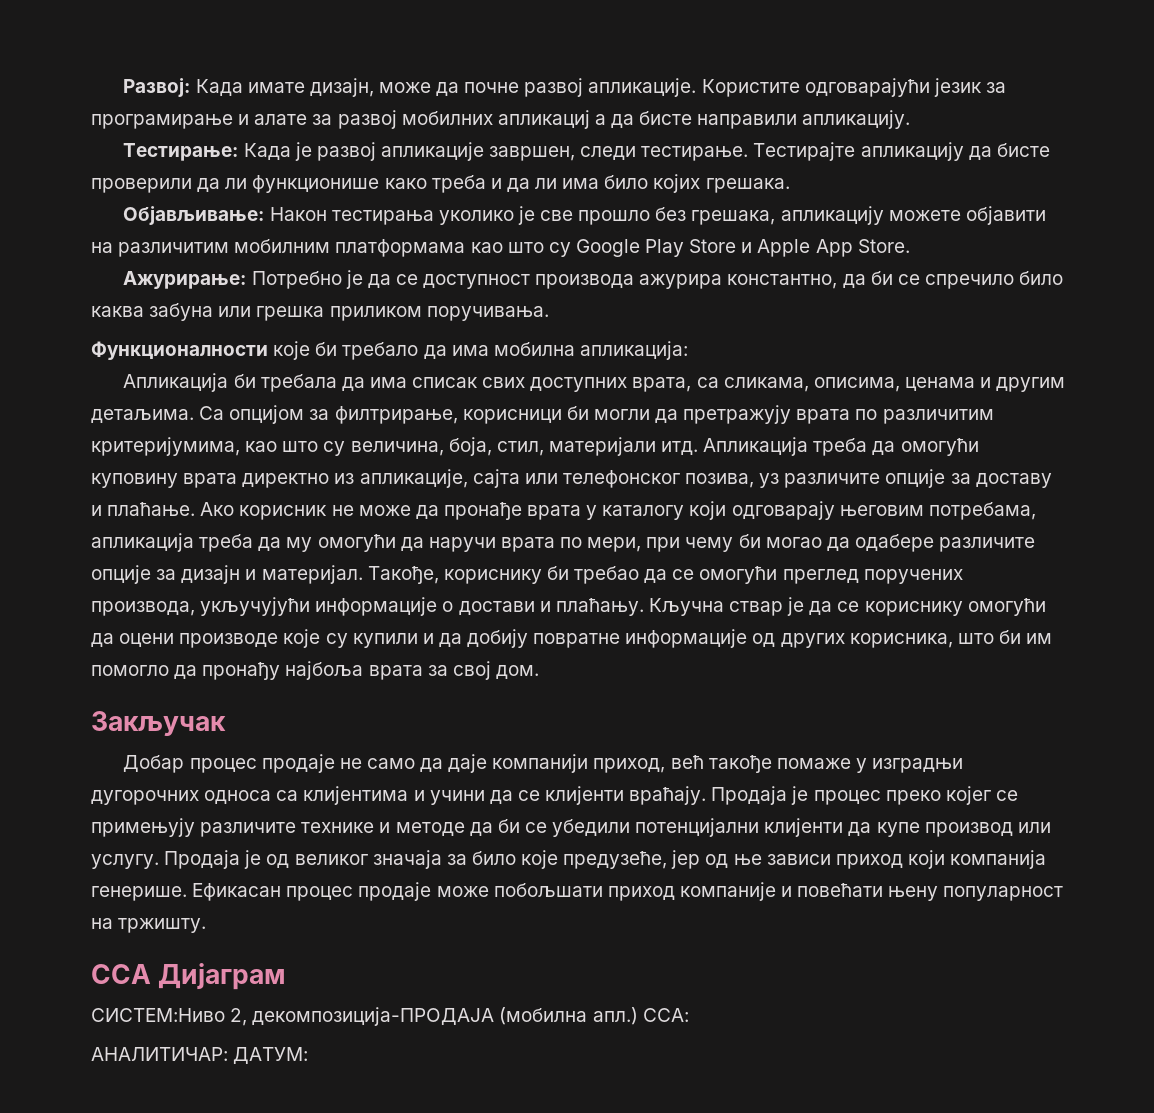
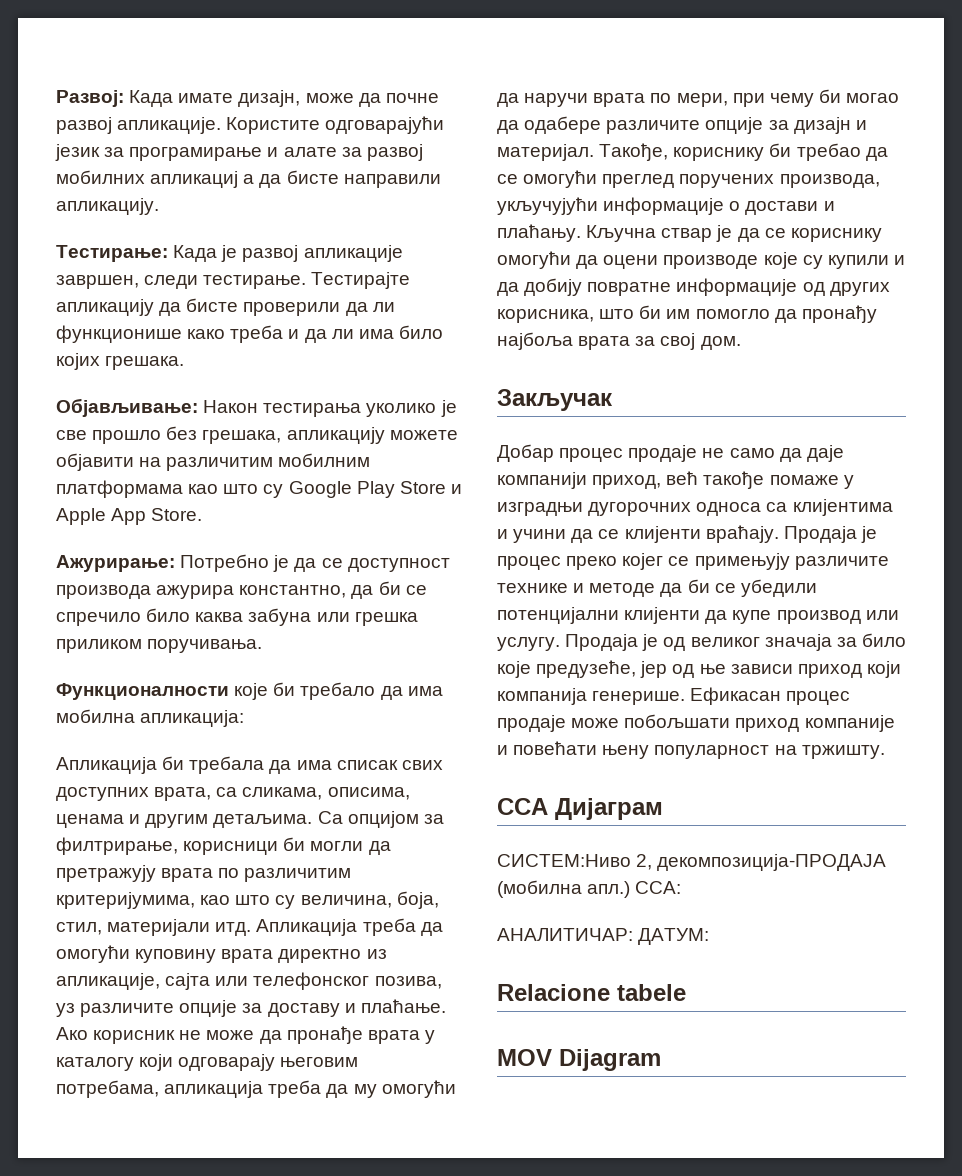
+ Relacione tabele
+ MOV Dijagram

